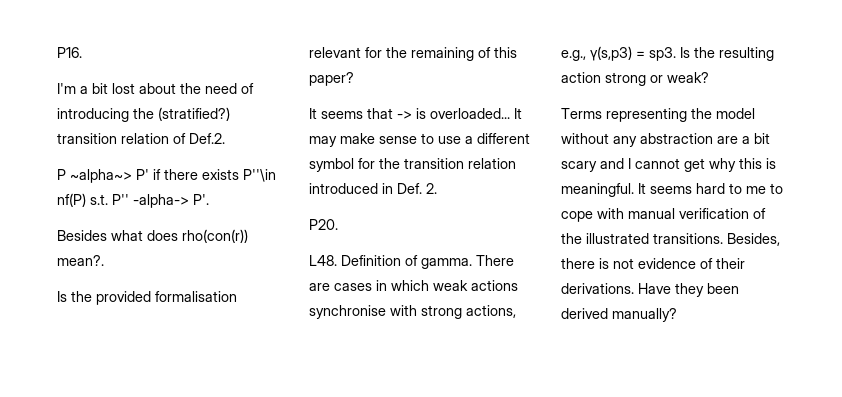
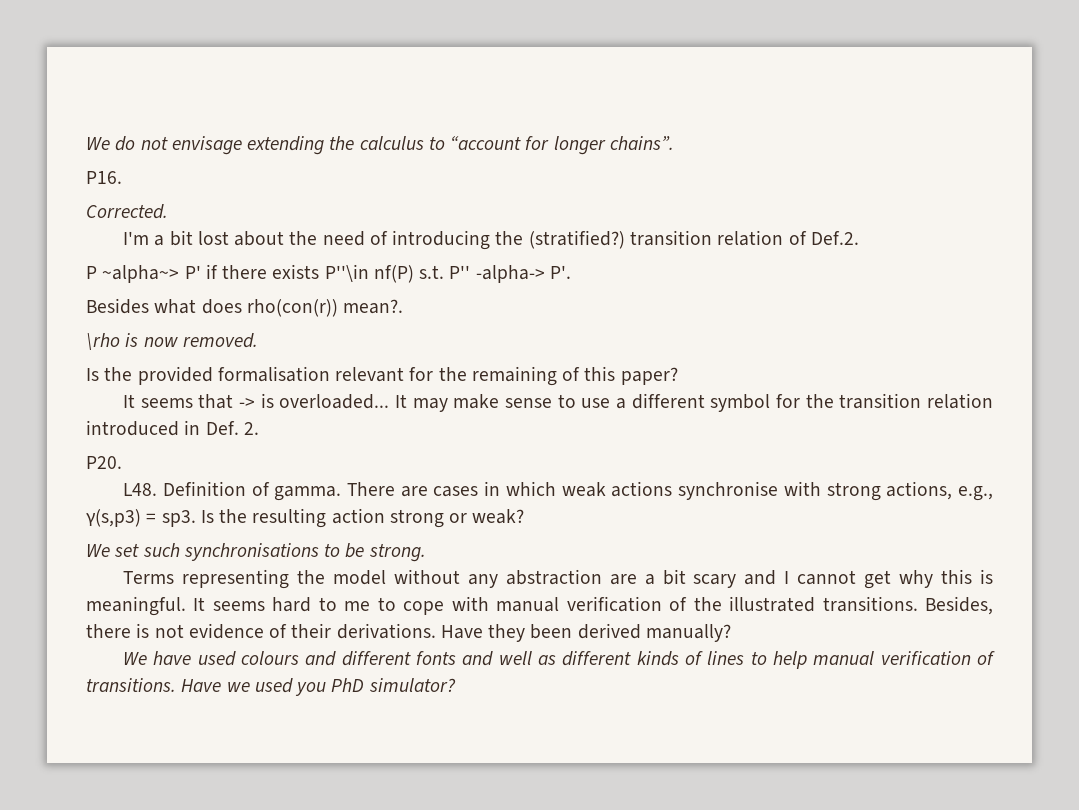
+ We do not envisage extending the calculus to “account for longer chains”.
+ Corrected.
+ \rho is now removed.
+ We set such synchronisations to be strong.
+ We have used colours and different fonts and well as different kinds of lines to help manual verification of transitions. Have we used you PhD simulator?

